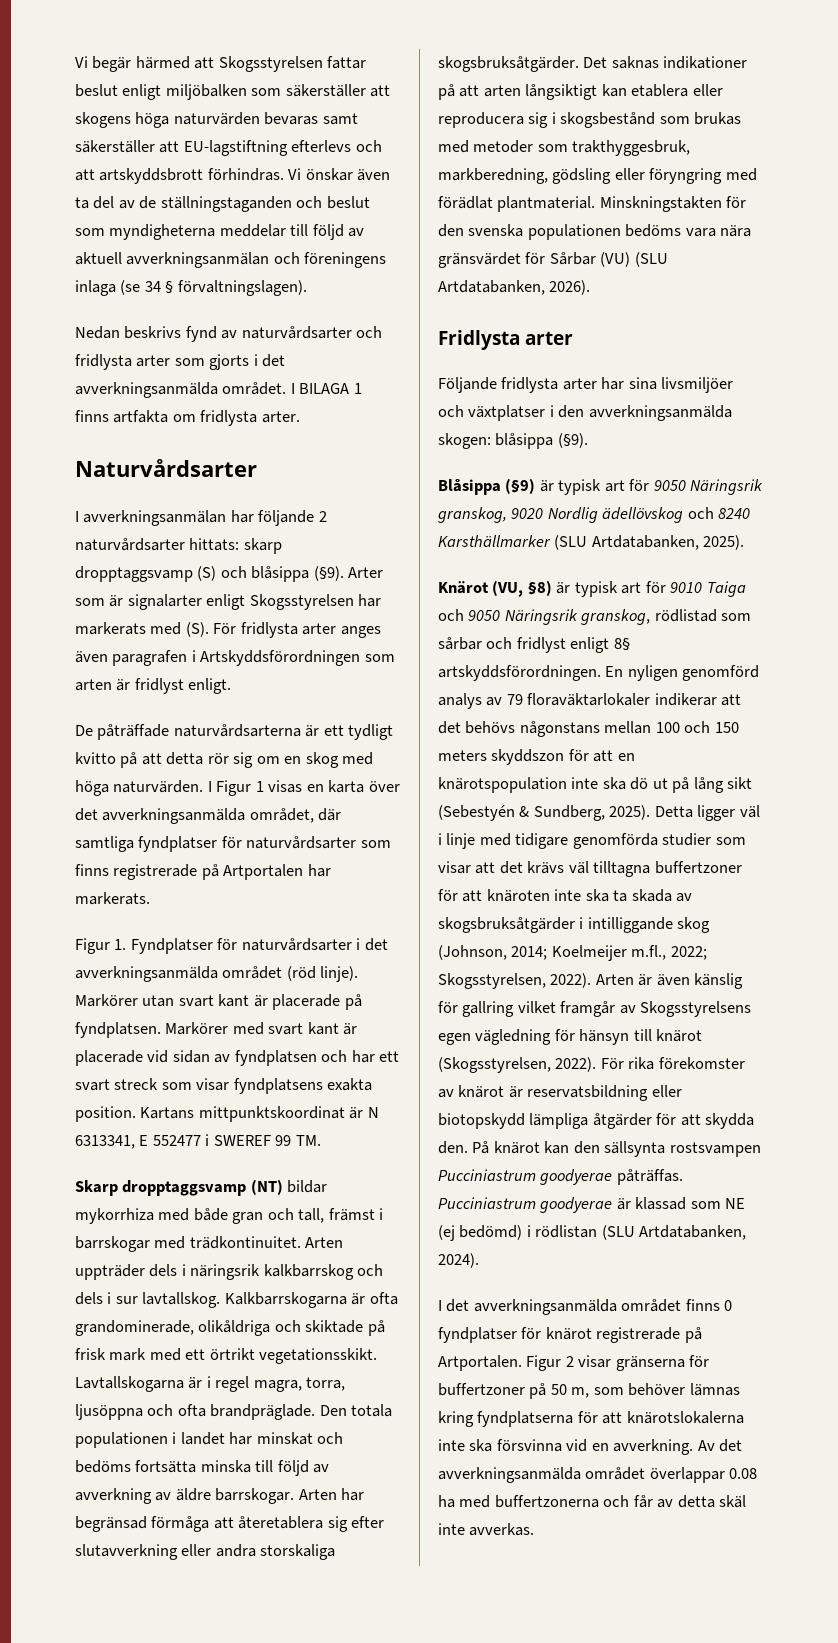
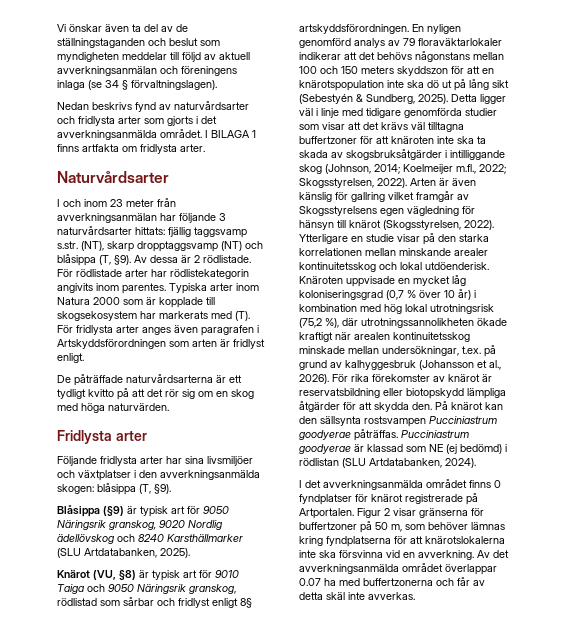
- Vi begär härmed att Skogsstyrelsen fattar beslut enligt miljöbalken som säkerställer att skogens höga naturvärden bevaras samt säkerställer att EU-lagstiftning efterlevs och att artskyddsbrott förhindras. Vi önskar även ta del av de ställningstaganden och beslut som myndigheterna meddelar till följd av aktuell avverkningsanmälan och föreningens inlaga (se 34 § förvaltningslagen).
+ Vi önskar även ta del av de ställningstaganden och beslut som myndigheten meddelar till följd av aktuell avverkningsanmälan och föreningens inlaga (se 34 § förvaltningslagen).
- I avverkningsanmälan har följande 2 naturvårdsarter hittats: skarp dropptaggsvamp (S) och blåsippa (§9). Arter som är signalarter enligt Skogsstyrelsen har markerats med (S). För fridlysta arter anges även paragrafen i Artskyddsförordningen som arten är fridlyst enligt.
+ I och inom 23 meter från avverkningsanmälan har följande 3 naturvårdsarter hittats: fjällig taggsvamp s.str. (NT), skarp dropptaggsvamp (NT) och blåsippa (T, §9). Av dessa är 2 rödlistade. För rödlistade arter har rödlistekategorin angivits inom parentes. Typiska arter inom Natura 2000 som är kopplade till skogsekosystem har markerats med (T). För fridlysta arter anges även paragrafen i Artskyddsförordningen som arten är fridlyst enligt.
- De påträffade naturvårdsarterna är ett tydligt kvitto på att detta rör sig om en skog med höga naturvärden. I Figur 1 visas en karta över det avverkningsanmälda området, där samtliga fyndplatser för naturvårdsarter som finns registrerade på Artportalen har markerats.
- Figur 1. Fyndplatser för naturvårdsarter i det avverkningsanmälda området (röd linje). Markörer utan svart kant är placerade på fyndplatsen. Markörer med svart kant är placerade vid sidan av fyndplatsen och har ett svart streck som visar fyndplatsens exakta position. Kartans mittpunktskoordinat är N 6313341, E 552477 i SWEREF 99 TM.
- Skarp dropptaggsvamp (NT) bildar mykorrhiza med både gran och tall, främst i barrskogar med trädkontinuitet. Arten uppträder dels i näringsrik kalkbarrskog och dels i sur lavtallskog. Kalkbarrskogarna är ofta grandominerade, olikåldriga och skiktade på frisk mark med ett örtrikt vegetationsskikt. Lavtallskogarna är i regel magra, torra, ljusöppna och ofta brandpräglade. Den totala populationen i landet har minskat och bedöms fortsätta minska till följd av avverkning av äldre barrskogar. Arten har begränsad förmåga att återetablera sig efter slutavverkning eller andra storskaliga skogsbruksåtgärder. Det saknas indikationer på att arten långsiktigt kan etablera eller reproducera sig i skogsbestånd som brukas med metoder som trakthyggesbruk, markberedning, gödsling eller föryngring med förädlat plantmaterial. Minskningstakten för den svenska populationen bedöms vara nära gränsvärdet för Sårbar (VU) (SLU Artdatabanken, 2026).
+ De påträffade naturvårdsarterna är ett tydligt kvitto på att det rör sig om en skog med höga naturvärden.
- Följande fridlysta arter har sina livsmiljöer och växtplatser i den avverkningsanmälda skogen: blåsippa (§9).
+ Följande fridlysta arter har sina livsmiljöer och växtplatser i den avverkningsanmälda skogen: blåsippa (T, §9).
+ Ytterligare en studie visar på den starka korrelationen mellan minskande arealer kontinuitetsskog och lokal utdöenderisk. Knäroten uppvisade en mycket låg koloniseringsgrad (0,7 % över 10 år) i kombination med hög lokal utrotningsrisk (75,2 %), där utrotningssannolikheten ökade kraftigt när arealen kontinuitetsskog minskade mellan undersökningar, t.ex. på grund av kalhyggesbruk (Johansson et al., 2026).
- Av det avverkningsanmälda området överlappar 0.08 ha med buffertzonerna och får av detta skäl inte avverkas.
+ Av det avverkningsanmälda området överlappar 0.07 ha med buffertzonerna och får av detta skäl inte avverkas.

